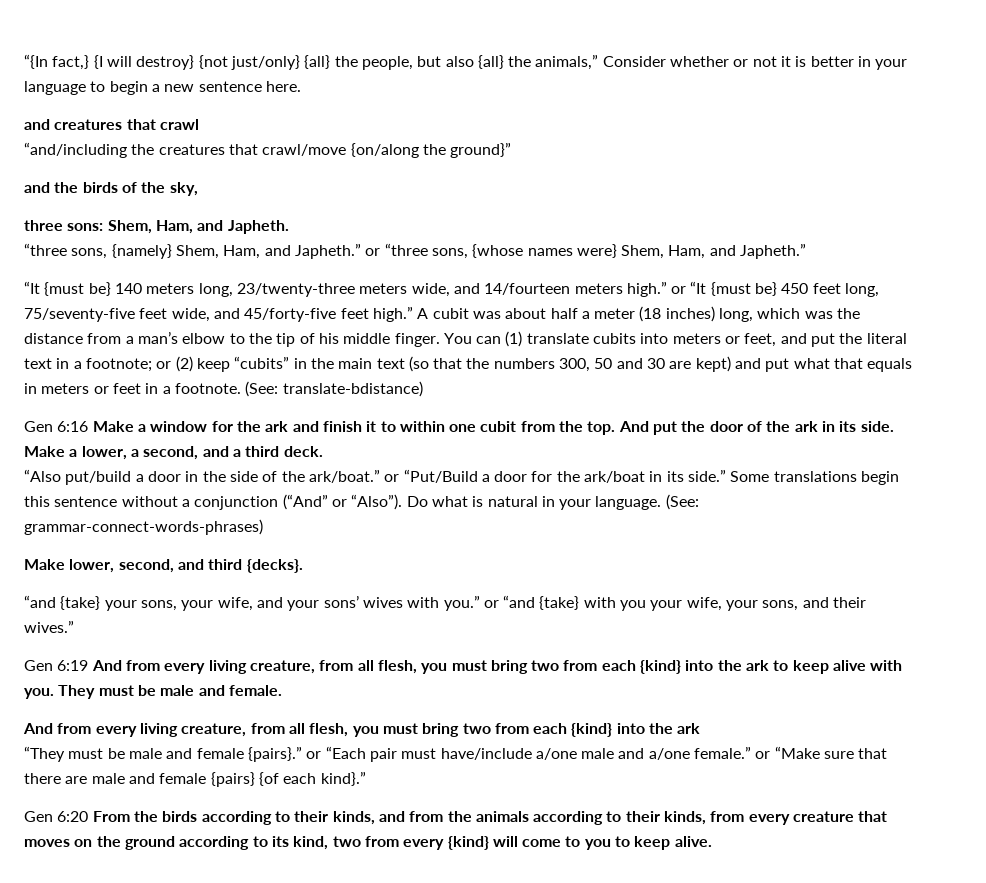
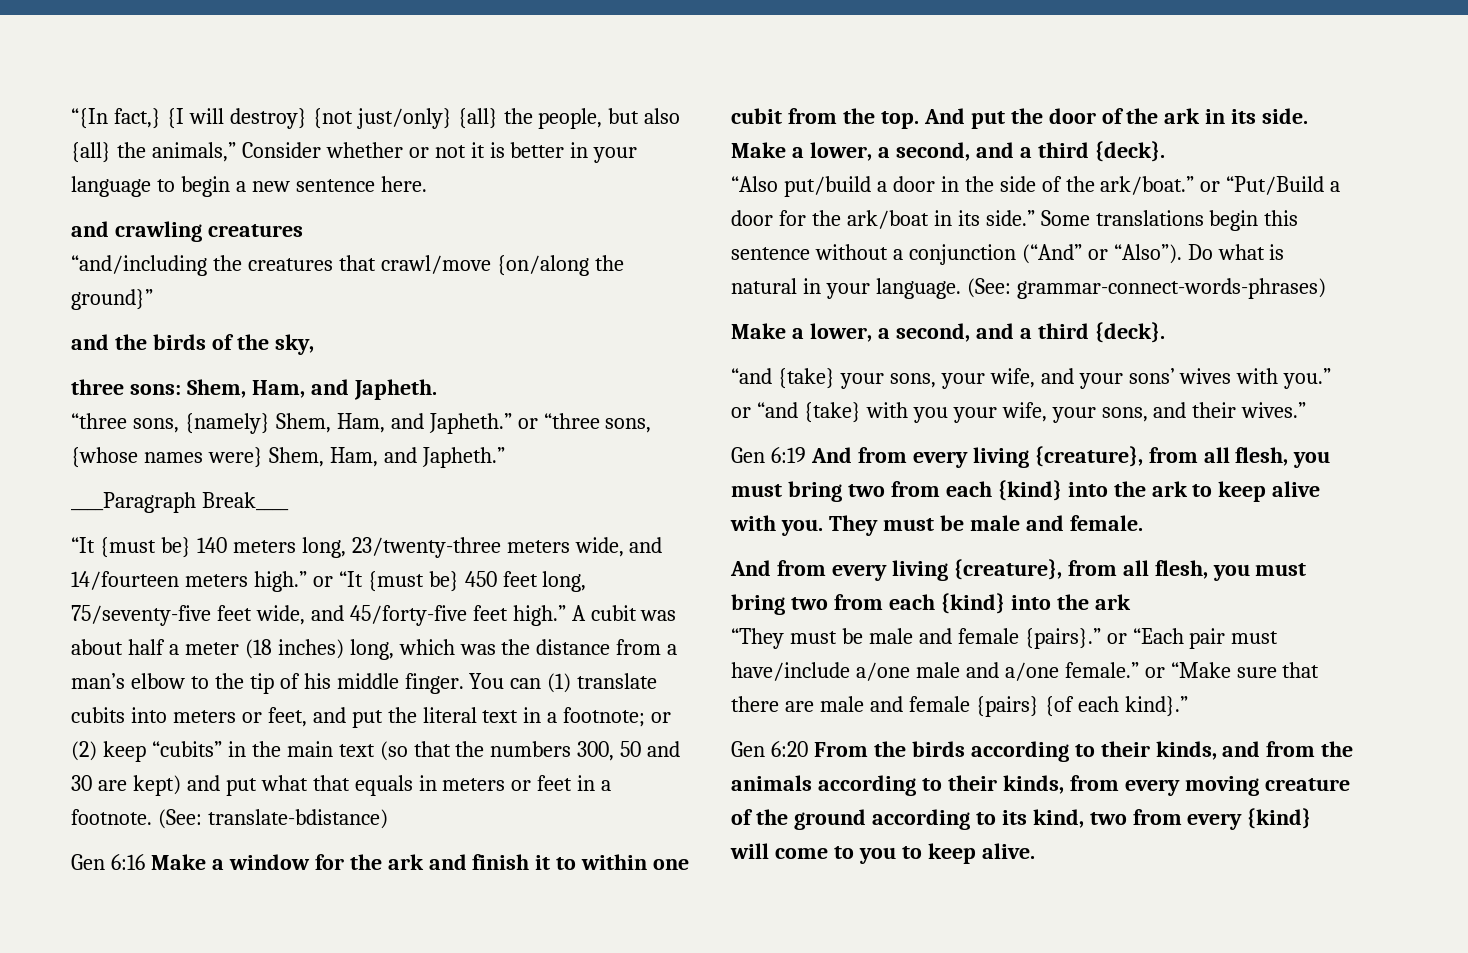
- and creatures that crawl
+ and crawling creatures
+ ____Paragraph Break____
- And put the door of the ark in its side. Make a lower, a second, and a third deck.
+ And put the door of the ark in its side. Make a lower, a second, and a third {deck}.
  (See: grammar-connect-words-phrases)
- Make lower, second, and third {decks}.
+ Make a lower, a second, and a third {deck}.
- Gen 6:19 And from every living creature, from all flesh, you must bring two from each {kind} into the ark to keep alive with you.
+ Gen 6:19 And from every living {creature}, from all flesh, you must bring two from each {kind} into the ark to keep alive with you.
  They must be male and female.
- And from every living creature, from all flesh, you must bring two from each {kind} into the ark
+ And from every living {creature}, from all flesh, you must bring two from each {kind} into the ark
- Gen 6:20 From the birds according to their kinds, and from the animals according to their kinds, from every creature that moves on the ground according to its kind, two from every {kind} will come to you to keep alive.
+ Gen 6:20 From the birds according to their kinds, and from the animals according to their kinds, from every moving creature of the ground according to its kind, two from every {kind} will come to you to keep alive.

